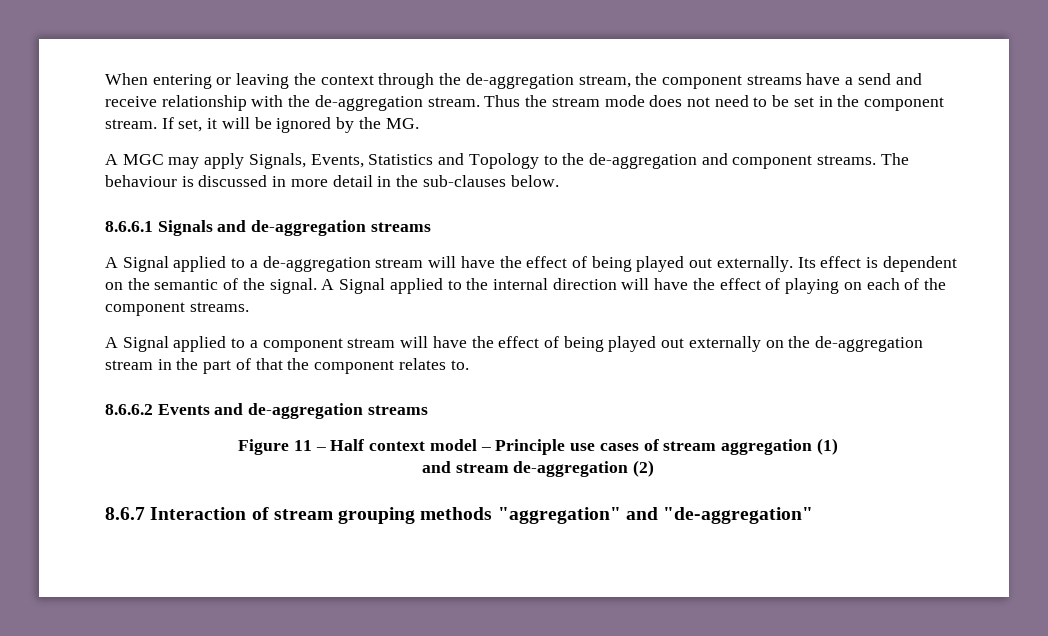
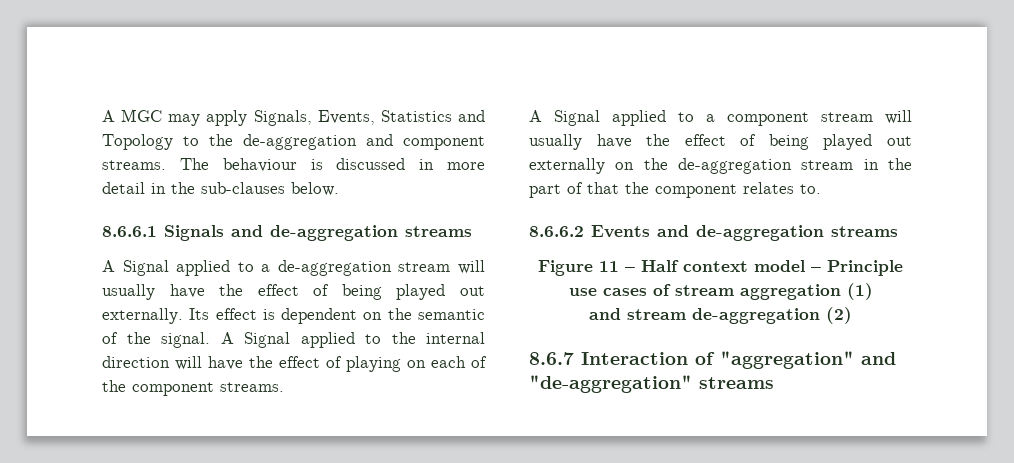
- When entering or leaving the context through the de-aggregation stream, the component streams have a send and receive relationship with the de-aggregation stream. Thus the stream mode does not need to be set in the component stream. If set, it will be ignored by the MG.
- A Signal applied to a de-aggregation stream will have the effect of being played out externally.
+ A Signal applied to a de-aggregation stream will usually have the effect of being played out externally.
- A Signal applied to a component stream will have the effect of being played out externally on the de-aggregation stream in the part of that the component relates to.
+ A Signal applied to a component stream will usually have the effect of being played out externally on the de-aggregation stream in the part of that the component relates to.
- 8.6.7 Interaction of stream grouping methods "aggregation" and "de-aggregation"
+ 8.6.7 Interaction of "aggregation" and "de-aggregation" streams

